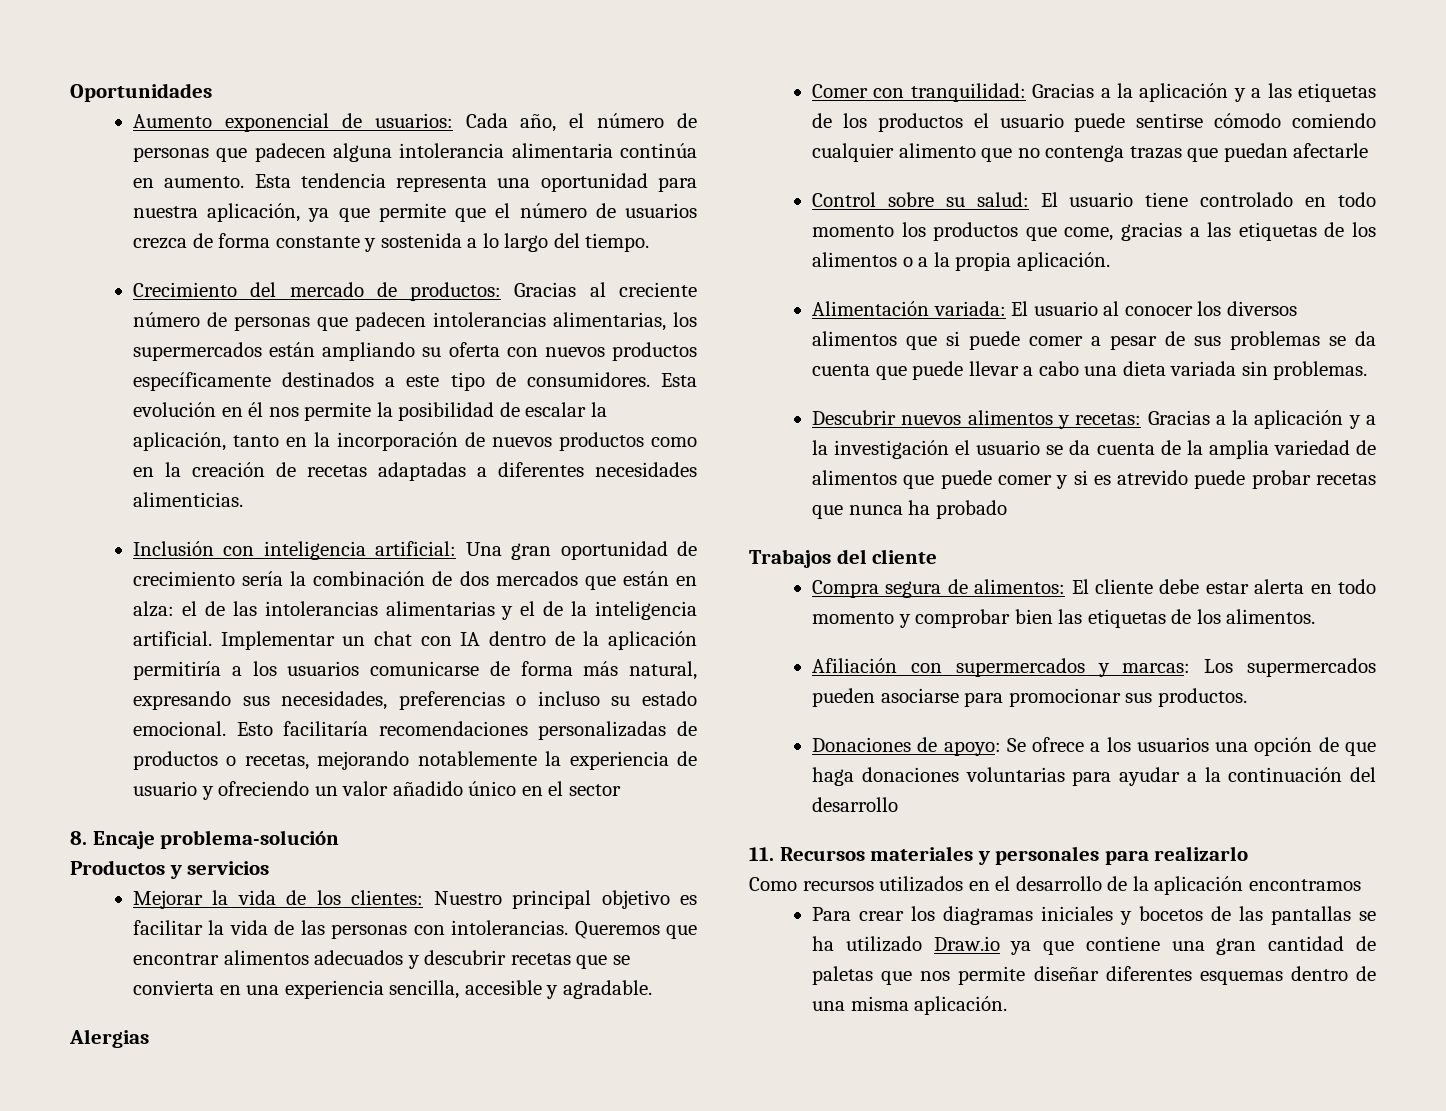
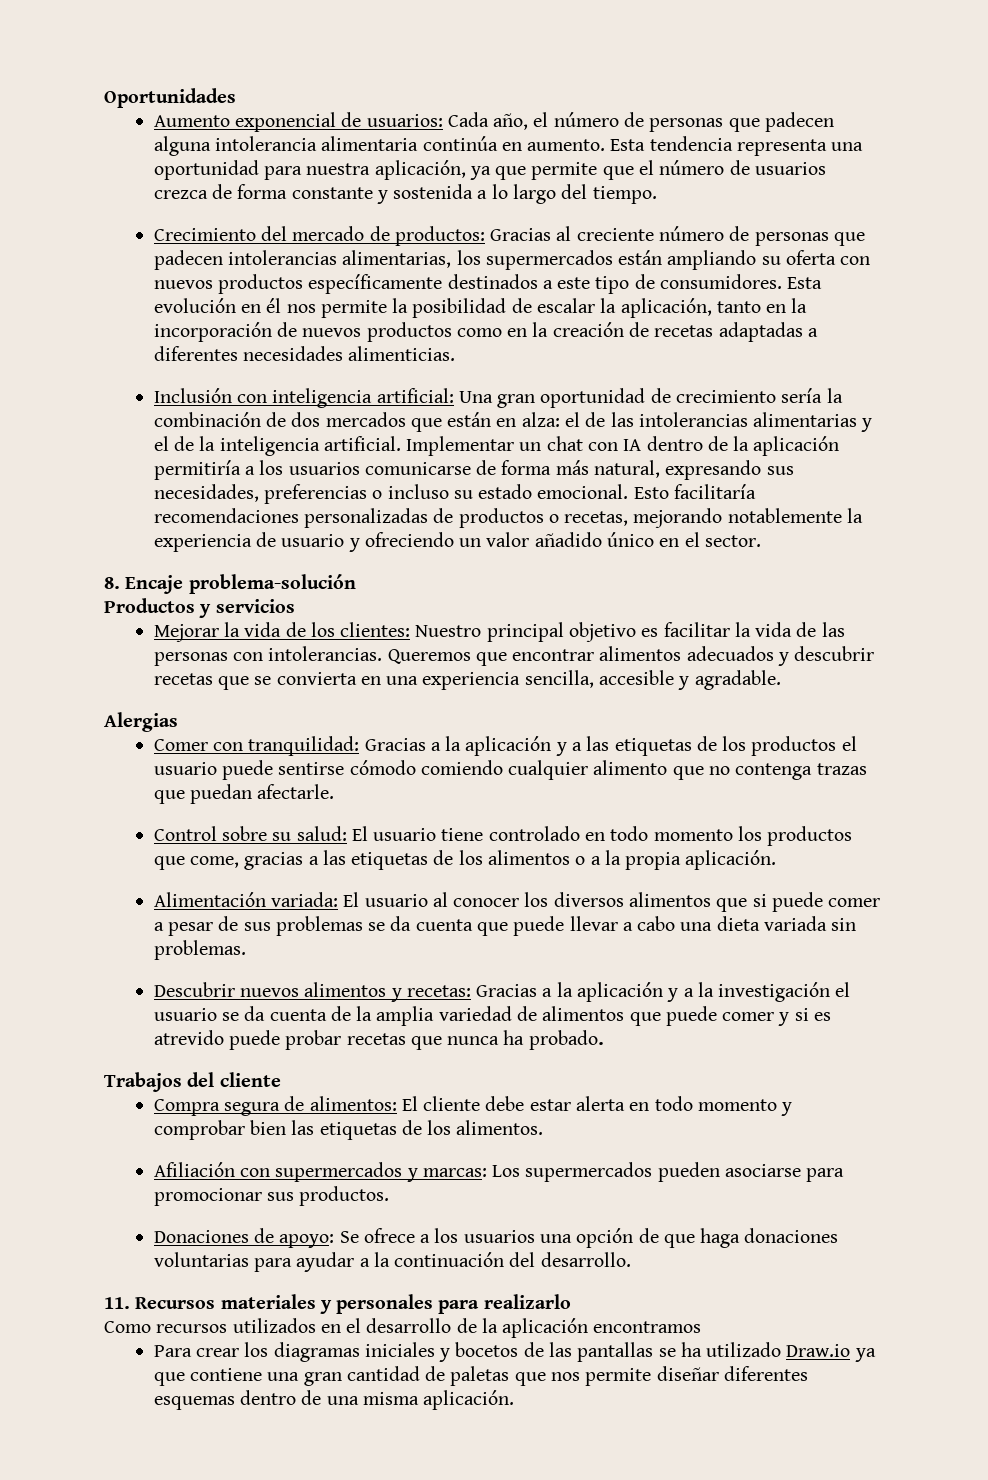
- Esto facilitaría recomendaciones personalizadas de productos o recetas, mejorando notablemente la experiencia de usuario y ofreciendo un valor añadido único en el sector
+ Esto facilitaría recomendaciones personalizadas de productos o recetas, mejorando notablemente la experiencia de usuario y ofreciendo un valor añadido único en el sector.
- Comer con tranquilidad: Gracias a la aplicación y a las etiquetas de los productos el usuario puede sentirse cómodo comiendo cualquier alimento que no contenga trazas que puedan afectarle
+ Comer con tranquilidad: Gracias a la aplicación y a las etiquetas de los productos el usuario puede sentirse cómodo comiendo cualquier alimento que no contenga trazas que puedan afectarle.
- Descubrir nuevos alimentos y recetas: Gracias a la aplicación y a la investigación el usuario se da cuenta de la amplia variedad de alimentos que puede comer y si es atrevido puede probar recetas que nunca ha probado
+ Descubrir nuevos alimentos y recetas: Gracias a la aplicación y a la investigación el usuario se da cuenta de la amplia variedad de alimentos que puede comer y si es atrevido puede probar recetas que nunca ha probado.
- Donaciones de apoyo: Se ofrece a los usuarios una opción de que haga donaciones voluntarias para ayudar a la continuación del desarrollo
+ Donaciones de apoyo: Se ofrece a los usuarios una opción de que haga donaciones voluntarias para ayudar a la continuación del desarrollo.

